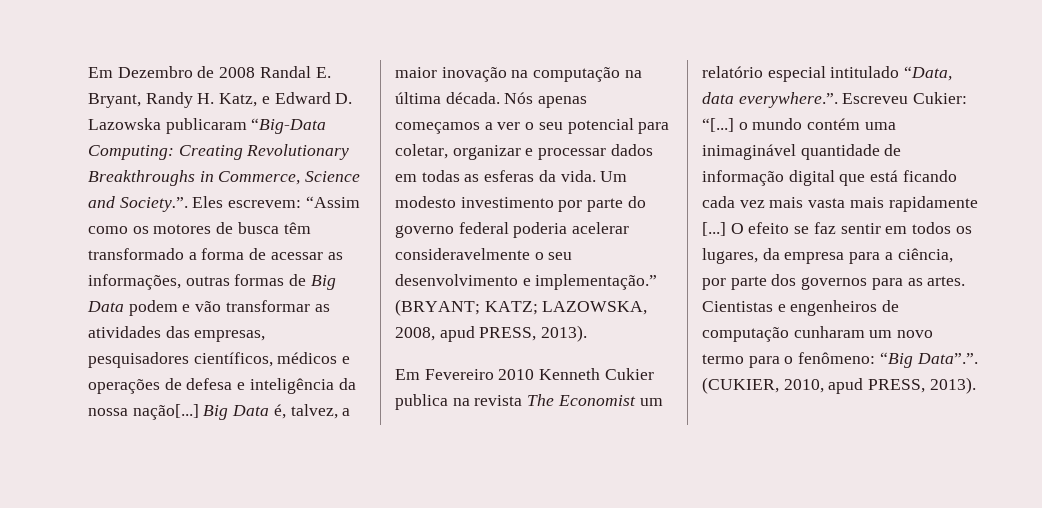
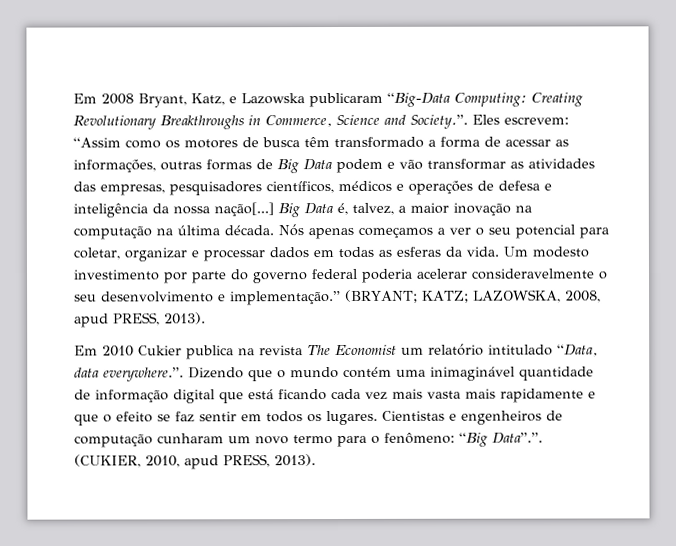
- Em Dezembro de 2008 Randal E. Bryant, Randy H. Katz, e Edward D. Lazowska publicaram “Big-Data Computing: Creating Revolutionary Breakthroughs in Commerce, Science and Society.”. Eles escrevem: “Assim como os motores de busca têm transformado a forma de acessar as informações, outras formas de Big Data podem e vão transformar as atividades das empresas, pesquisadores científicos, médicos e operações de defesa e inteligência da nossa nação[...]
+ Em 2008 Bryant, Katz, e Lazowska publicaram “Big-Data Computing: Creating Revolutionary Breakthroughs in Commerce, Science and Society.”. Eles escrevem: “Assim como os motores de busca têm transformado a forma de acessar as informações, outras formas de Big Data podem e vão transformar as atividades das empresas, pesquisadores científicos, médicos e operações de defesa e inteligência da nossa nação[...]
- Em Fevereiro 2010 Kenneth Cukier publica na revista The Economist um relatório especial intitulado “Data, data everywhere.”. Escreveu Cukier: “[...] o mundo contém uma inimaginável quantidade de informação digital que está ficando cada vez mais vasta mais rapidamente [...] O efeito se faz sentir em todos os lugares, da empresa para a ciência, por parte dos governos para as artes.
+ Em 2010 Cukier publica na revista The Economist um relatório intitulado “Data, data everywhere.”. Dizendo que o mundo contém uma inimaginável quantidade de informação digital que está ficando cada vez mais vasta mais rapidamente e que o efeito se faz sentir em todos os lugares.

